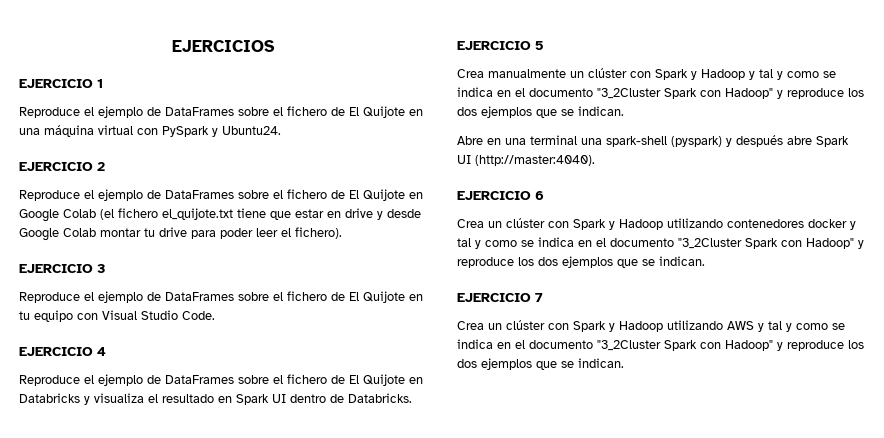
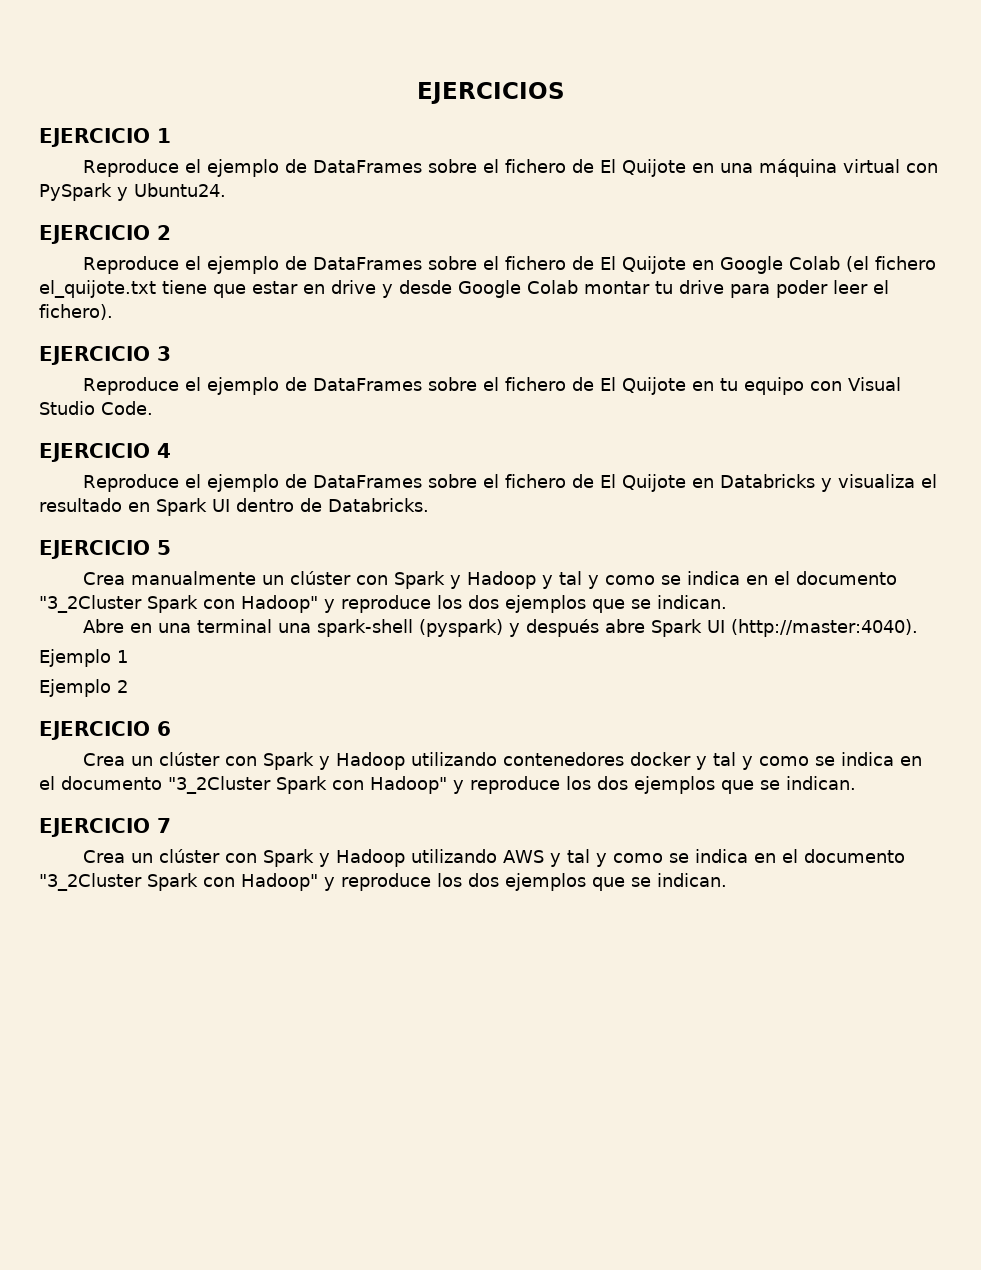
+ Ejemplo 1
+ Ejemplo 2

